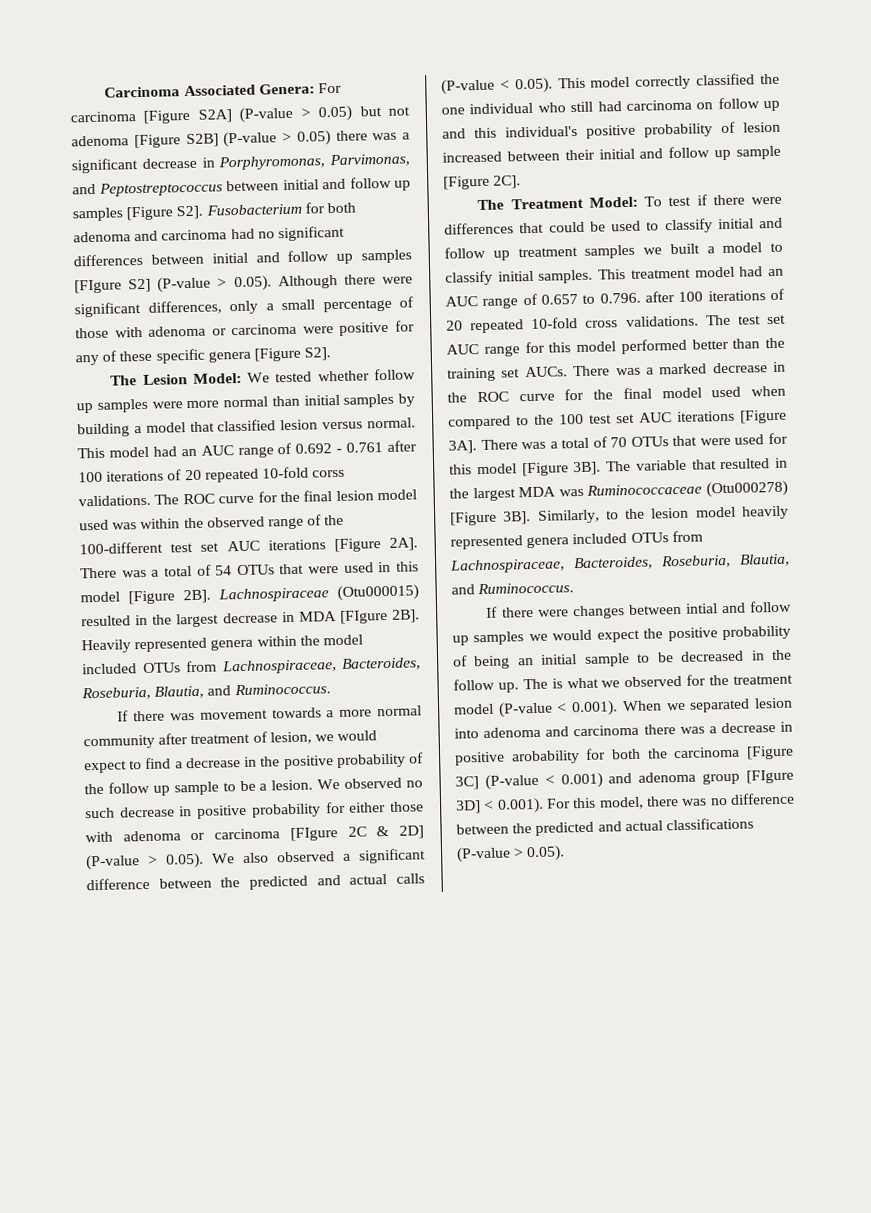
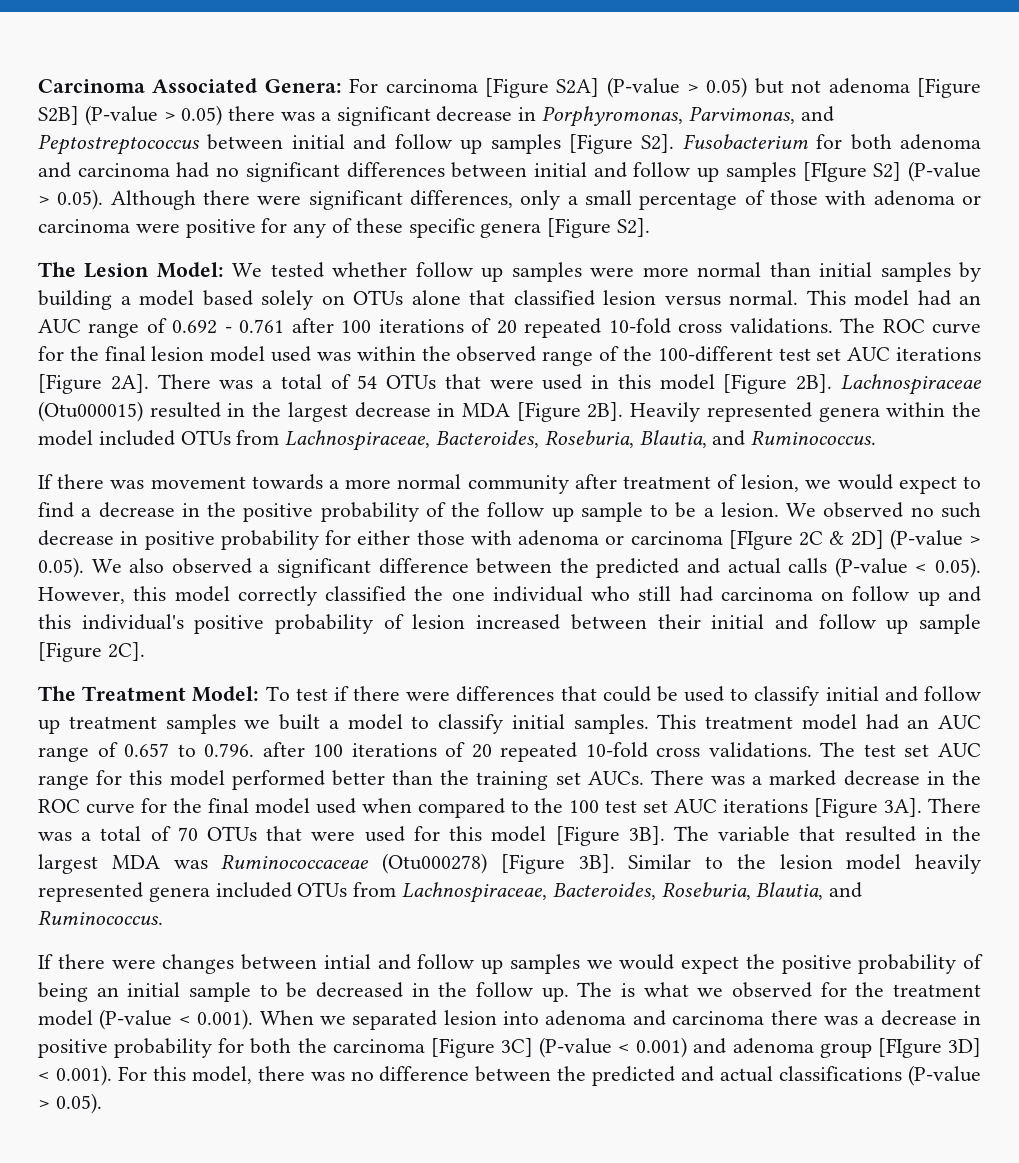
- The Lesion Model: We tested whether follow up samples were more normal than initial samples by building a model that classified lesion versus normal.
+ The Lesion Model: We tested whether follow up samples were more normal than initial samples by building a model based solely on OTUs alone that classified lesion versus normal.
- This model had an AUC range of 0.692 - 0.761 after 100 iterations of 20 repeated 10-fold corss validations.
+ This model had an AUC range of 0.692 - 0.761 after 100 iterations of 20 repeated 10-fold cross validations.
- Lachnospiraceae (Otu000015) resulted in the largest decrease in MDA [FIgure 2B].
+ Lachnospiraceae (Otu000015) resulted in the largest decrease in MDA [Figure 2B].
- We observed no such decrease in positive probability for either those with adenoma or carcinoma [FIgure 2C & 2D] (P-value > 0.05). We also observed a significant difference between the predicted and actual calls (P-value < 0.05). This model correctly classified the one individual who still had carcinoma on follow up and this individual's positive probability of lesion increased between their initial and follow up sample [Figure 2C].
+ We observed no such decrease in positive probability for either those with adenoma or carcinoma [FIgure 2C & 2D] (P-value > 0.05). We also observed a significant difference between the predicted and actual calls (P-value < 0.05). However, this model correctly classified the one individual who still had carcinoma on follow up and this individual's positive probability of lesion increased between their initial and follow up sample [Figure 2C].
- Similarly, to the lesion model heavily represented genera included OTUs from Lachnospiraceae, Bacteroides, Roseburia, Blautia, and Ruminococcus.
+ Similar to the lesion model heavily represented genera included OTUs from Lachnospiraceae, Bacteroides, Roseburia, Blautia, and Ruminococcus.
- The is what we observed for the treatment model (P-value < 0.001). When we separated lesion into adenoma and carcinoma there was a decrease in positive arobability for both the carcinoma [Figure 3C] (P-value < 0.001) and adenoma group [FIgure 3D] < 0.001). For this model, there was no difference between the predicted and actual classifications (P-value > 0.05).
+ The is what we observed for the treatment model (P-value < 0.001). When we separated lesion into adenoma and carcinoma there was a decrease in positive probability for both the carcinoma [Figure 3C] (P-value < 0.001) and adenoma group [FIgure 3D] < 0.001). For this model, there was no difference between the predicted and actual classifications (P-value > 0.05).

